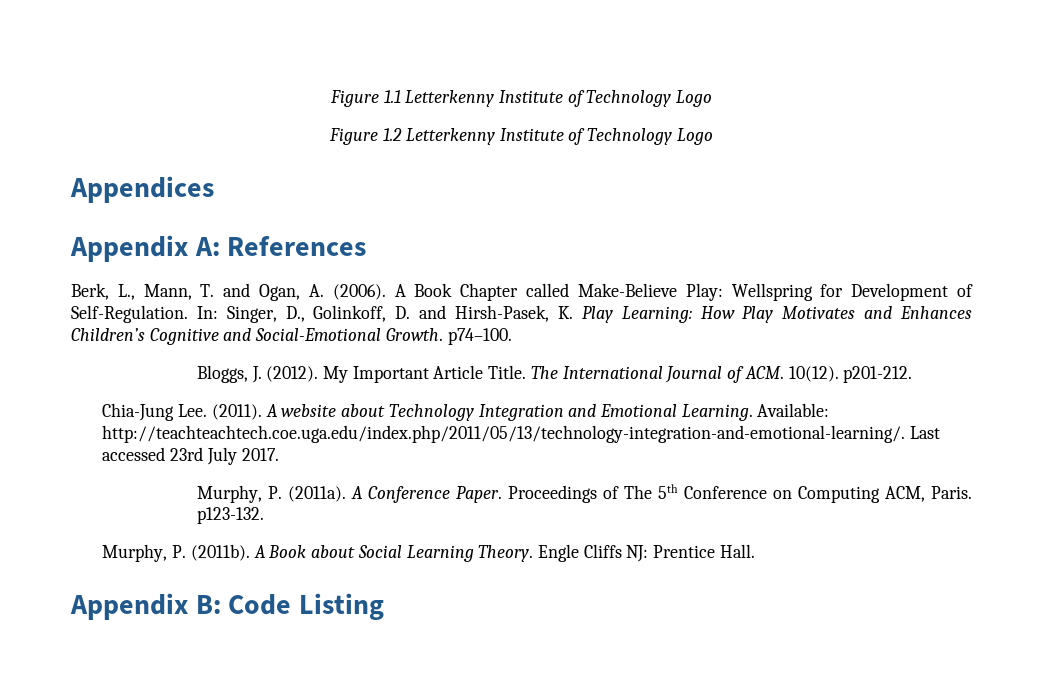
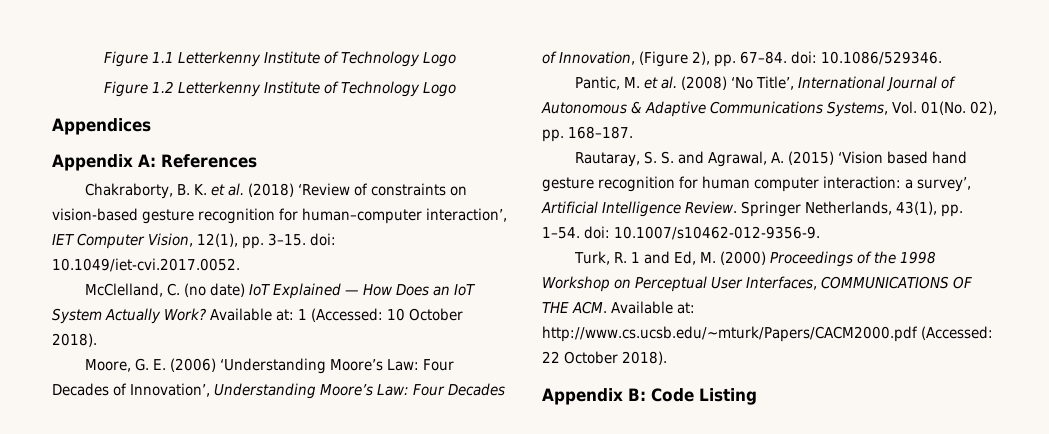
- Berk, L., Mann, T. and Ogan, A. (2006). A Book Chapter called Make-Believe Play: Wellspring for Development of Self-Regulation. In: Singer, D., Golinkoff, D. and Hirsh-Pasek, K. Play Learning: How Play Motivates and Enhances Children’s Cognitive and Social-Emotional Growth. p74–100.
- Bloggs, J. (2012). My Important Article Title. The International Journal of ACM. 10(12). p201-212.
- Chia-Jung Lee. (2011). A website about Technology Integration and Emotional Learning. Available: http://teachteachtech.coe.uga.edu/index.php/2011/05/13/technology-integration-and-emotional-learning/. Last accessed 23rd July 2017.
- Murphy, P. (2011a). A Conference Paper. Proceedings of The 5th Conference on Computing ACM, Paris. p123-132.
- Murphy, P. (2011b). A Book about Social Learning Theory. Engle Cliffs NJ: Prentice Hall.
+ Chakraborty, B. K. et al. (2018) ‘Review of constraints on vision-based gesture recognition for human–computer interaction’, IET Computer Vision, 12(1), pp. 3–15. doi: 10.1049/iet-cvi.2017.0052.
+ McClelland, C. (no date) IoT Explained — How Does an IoT System Actually Work? Available at: 1 (Accessed: 10 October 2018).
+ Moore, G. E. (2006) ‘Understanding Moore’s Law: Four Decades of Innovation’, Understanding Moore’s Law: Four Decades of Innovation, (Figure 2), pp. 67–84. doi: 10.1086/529346.
+ Pantic, M. et al. (2008) ‘No Title’, International Journal of Autonomous & Adaptive Communications Systems, Vol. 01(No. 02), pp. 168–187.
+ Rautaray, S. S. and Agrawal, A. (2015) ‘Vision based hand gesture recognition for human computer interaction: a survey’, Artificial Intelligence Review. Springer Netherlands, 43(1), pp. 1–54. doi: 10.1007/s10462-012-9356-9.
+ Turk, R. 1 and Ed, M. (2000) Proceedings of the 1998 Workshop on Perceptual User Interfaces, COMMUNICATIONS OF THE ACM. Available at: http://www.cs.ucsb.edu/~mturk/Papers/CACM2000.pdf (Accessed: 22 October 2018).

